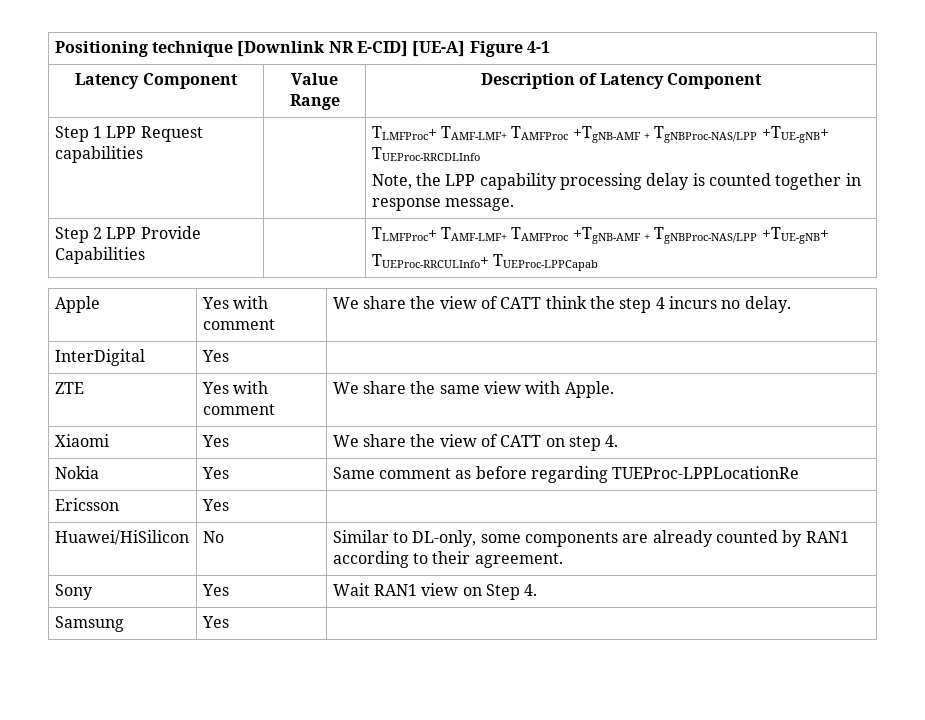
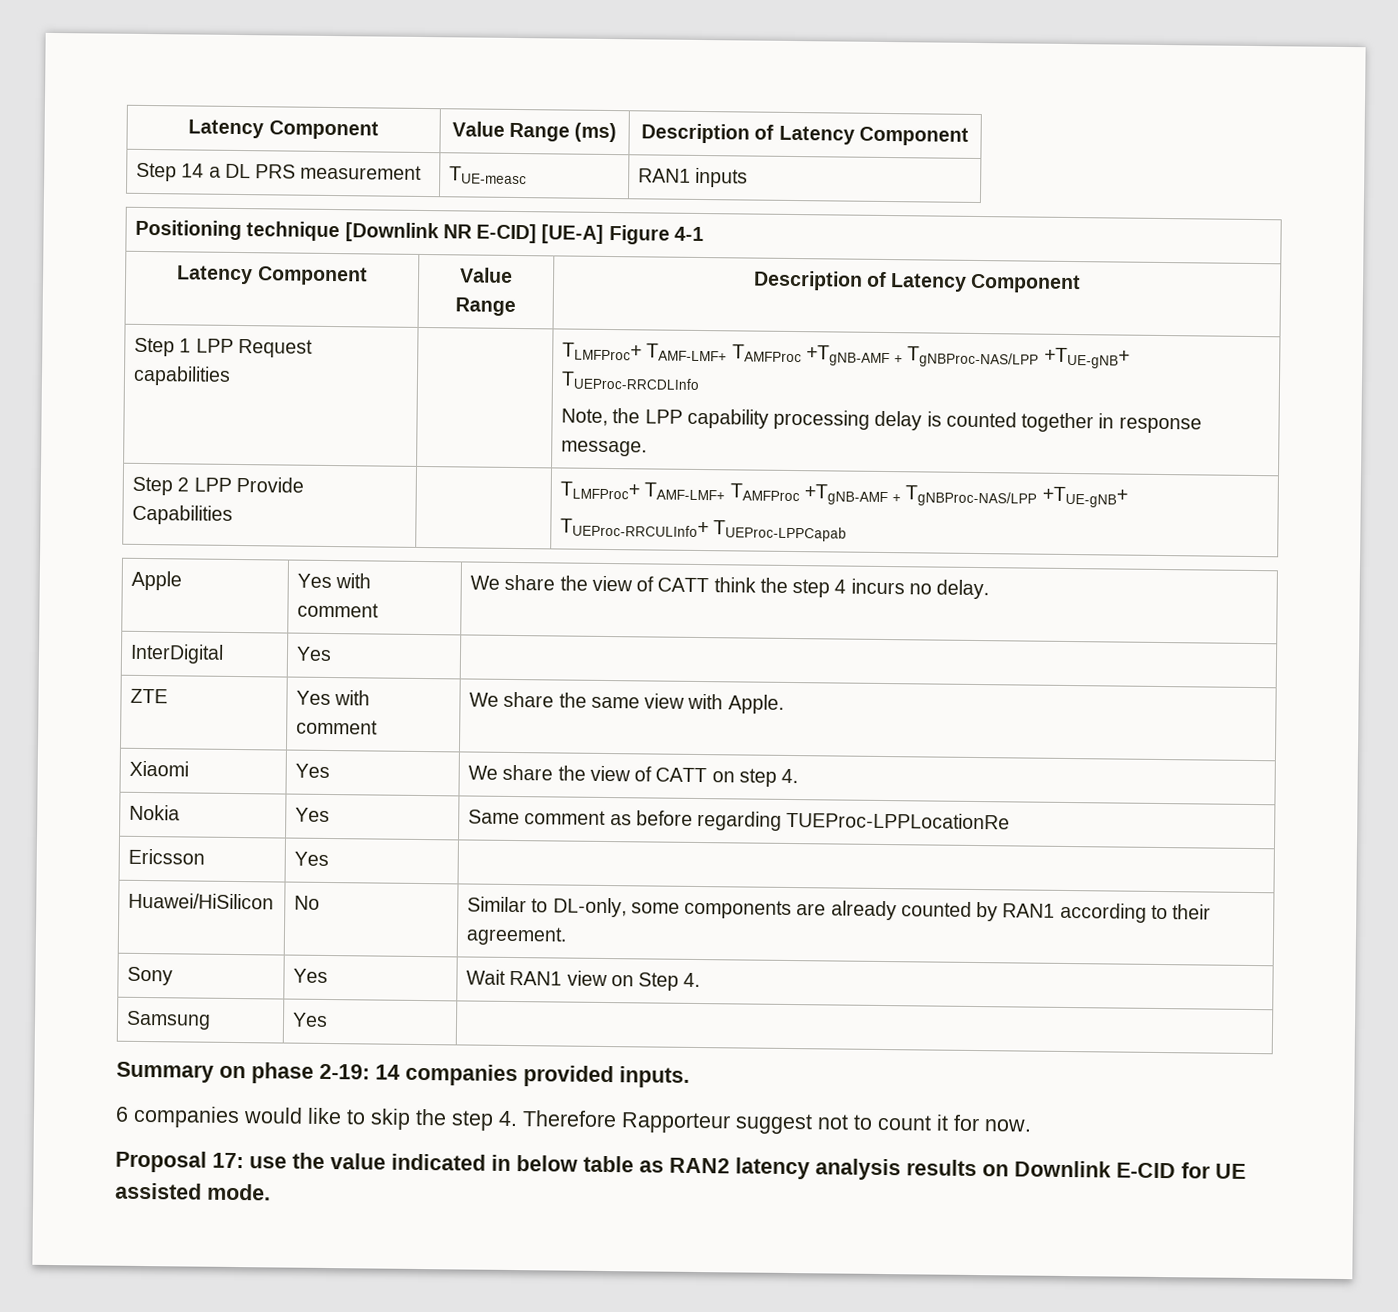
+ Latency Component | Value Range (ms) | Description of Latency Component
+ Step 14 a DL PRS measurement | TUE-measc | RAN1 inputs
+ Summary on phase 2-19: 14 companies provided inputs.
+ 6 companies would like to skip the step 4. Therefore Rapporteur suggest not to count it for now.
+ Proposal 17: use the value indicated in below table as RAN2 latency analysis results on Downlink E-CID for UE assisted mode.

